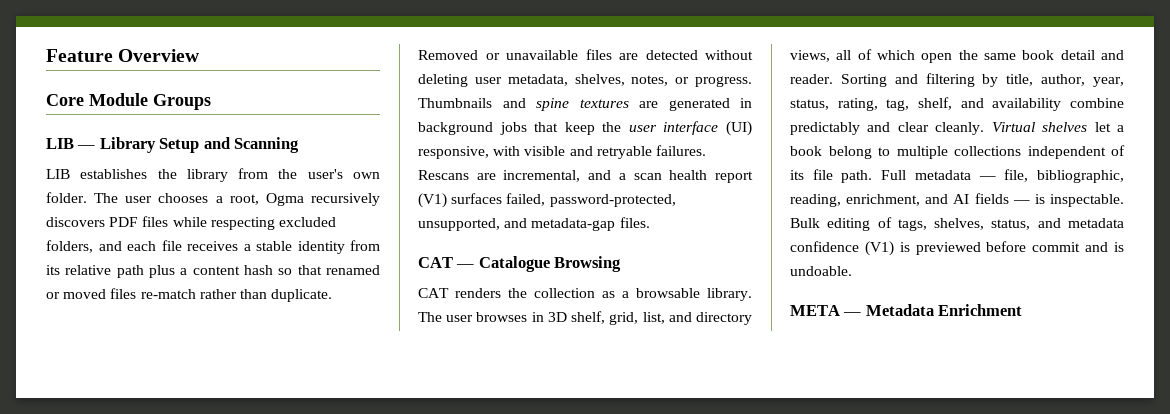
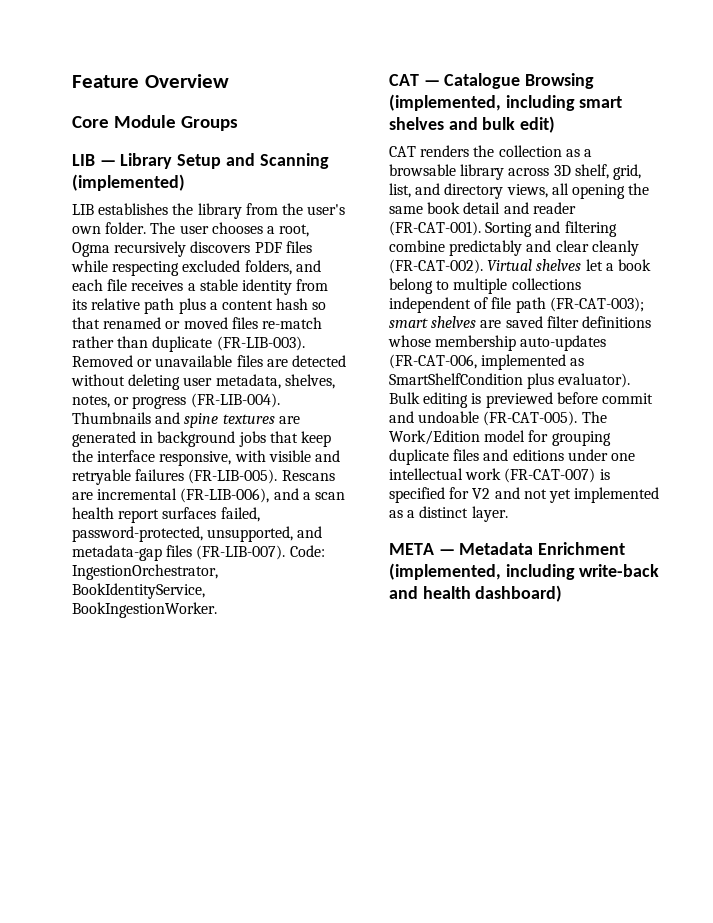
- LIB — Library Setup and Scanning
+ LIB — Library Setup and Scanning (implemented)
- The user chooses a root, Ogma recursively discovers PDF files while respecting excluded folders, and each file receives a stable identity from its relative path plus a content hash so that renamed or moved files re-match rather than duplicate.
+ The user chooses a root, Ogma recursively discovers PDF files while respecting excluded folders, and each file receives a stable identity from its relative path plus a content hash so that renamed or moved files re-match rather than duplicate (FR-LIB-003).
- Removed or unavailable files are detected without deleting user metadata, shelves, notes, or progress.
+ Removed or unavailable files are detected without deleting user metadata, shelves, notes, or progress (FR-LIB-004).
- Thumbnails and spine textures are generated in background jobs that keep the user interface (UI) responsive, with visible and retryable failures. Rescans are incremental, and a scan health report (V1) surfaces failed, password-protected, unsupported, and metadata-gap files.
- CAT — Catalogue Browsing
+ Thumbnails and spine textures are generated in background jobs that keep the interface responsive, with visible and retryable failures (FR-LIB-005). Rescans are incremental (FR-LIB-006), and a scan health report surfaces failed, password-protected, unsupported, and metadata-gap files (FR-LIB-007). Code: IngestionOrchestrator, BookIdentityService, BookIngestionWorker.
+ CAT — Catalogue Browsing (implemented, including smart shelves and bulk edit)
- CAT renders the collection as a browsable library. The user browses in 3D shelf, grid, list, and directory views, all of which open the same book detail and reader.
+ CAT renders the collection as a browsable library across 3D shelf, grid, list, and directory views, all opening the same book detail and reader (FR-CAT-001).
- Sorting and filtering by title, author, year, status, rating, tag, shelf, and availability combine predictably and clear cleanly.
+ Sorting and filtering combine predictably and clear cleanly (FR-CAT-002).
- Virtual shelves let a book belong to multiple collections independent of its file path. Full metadata — file, bibliographic, reading, enrichment, and AI fields — is inspectable. Bulk editing of tags, shelves, status, and metadata confidence (V1) is previewed before commit and is undoable.
- META — Metadata Enrichment
+ Virtual shelves let a book belong to multiple collections independent of file path (FR-CAT-003); smart shelves are saved filter definitions whose membership auto-updates (FR-CAT-006, implemented as SmartShelfCondition plus evaluator). Bulk editing is previewed before commit and undoable (FR-CAT-005). The Work/Edition model for grouping duplicate files and editions under one intellectual work (FR-CAT-007) is specified for V2 and not yet implemented as a distinct layer.
+ META — Metadata Enrichment (implemented, including write-back and health dashboard)

